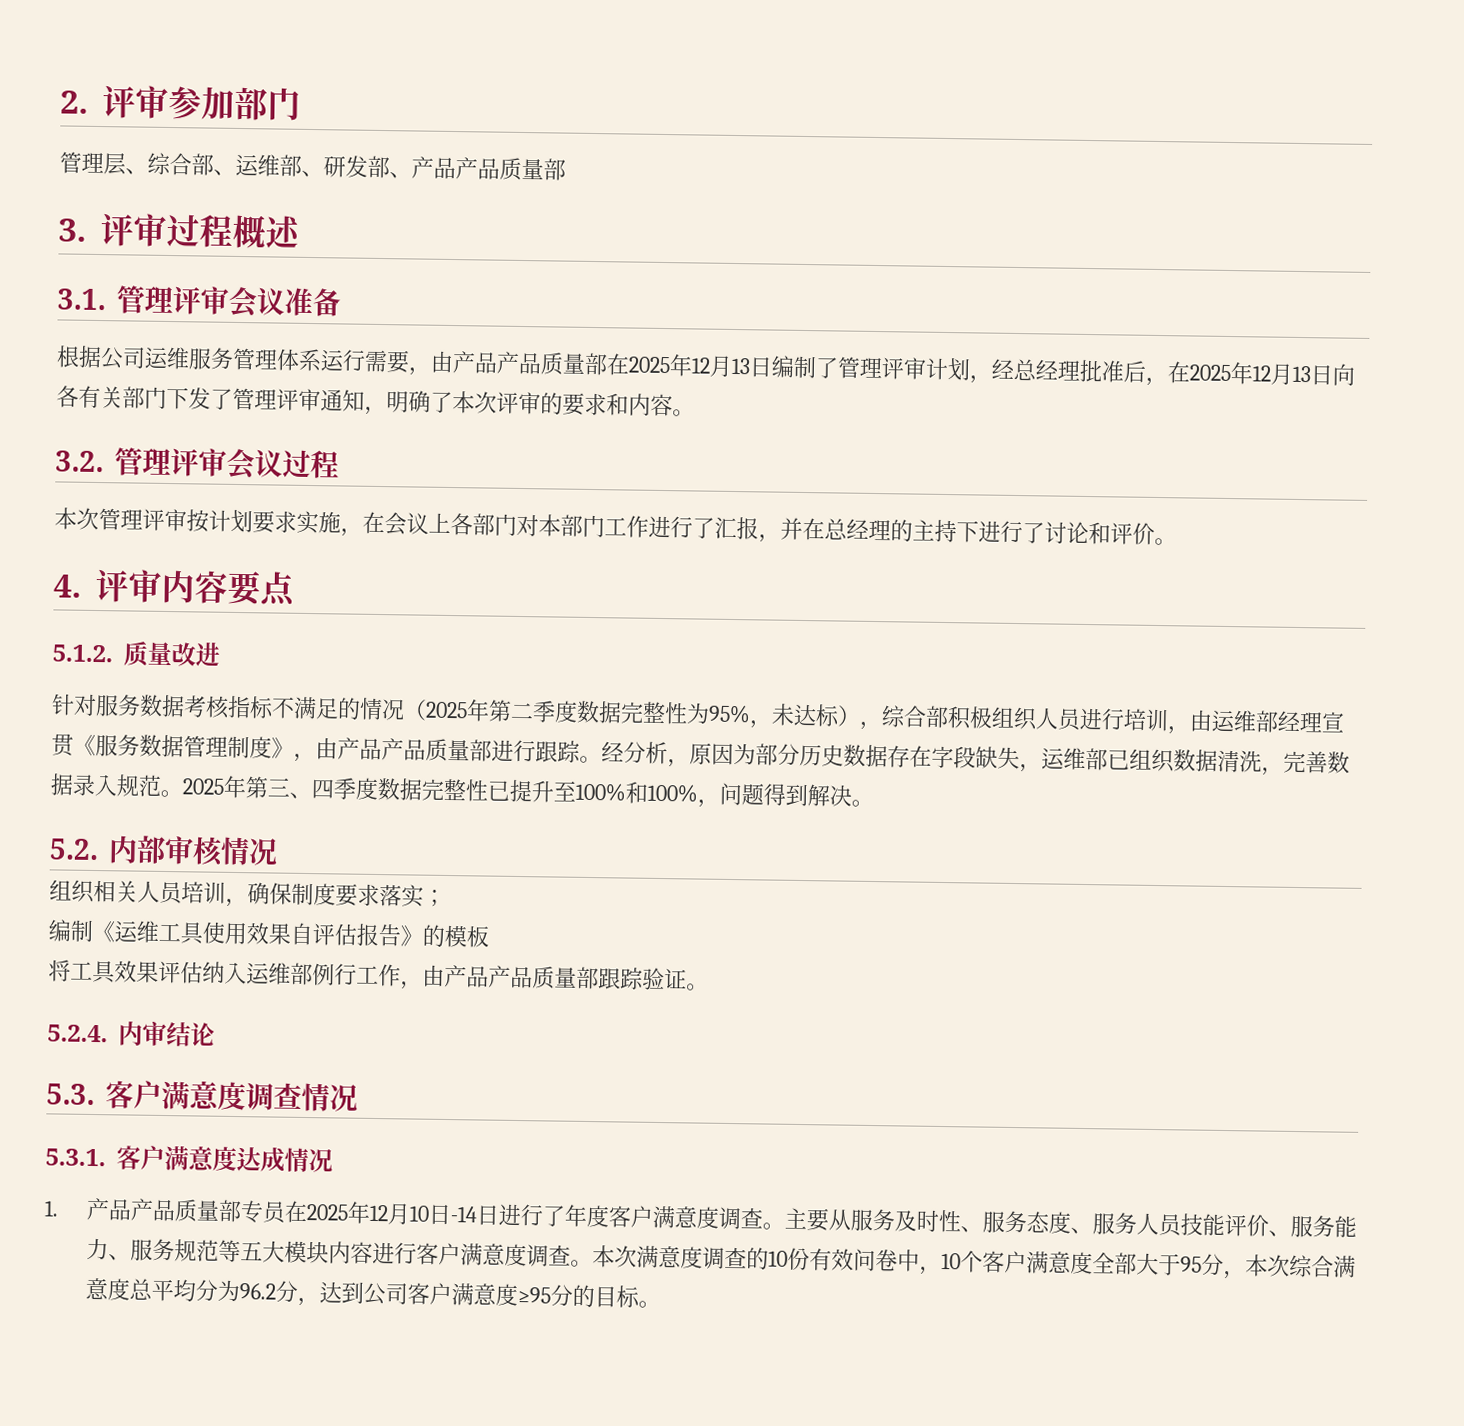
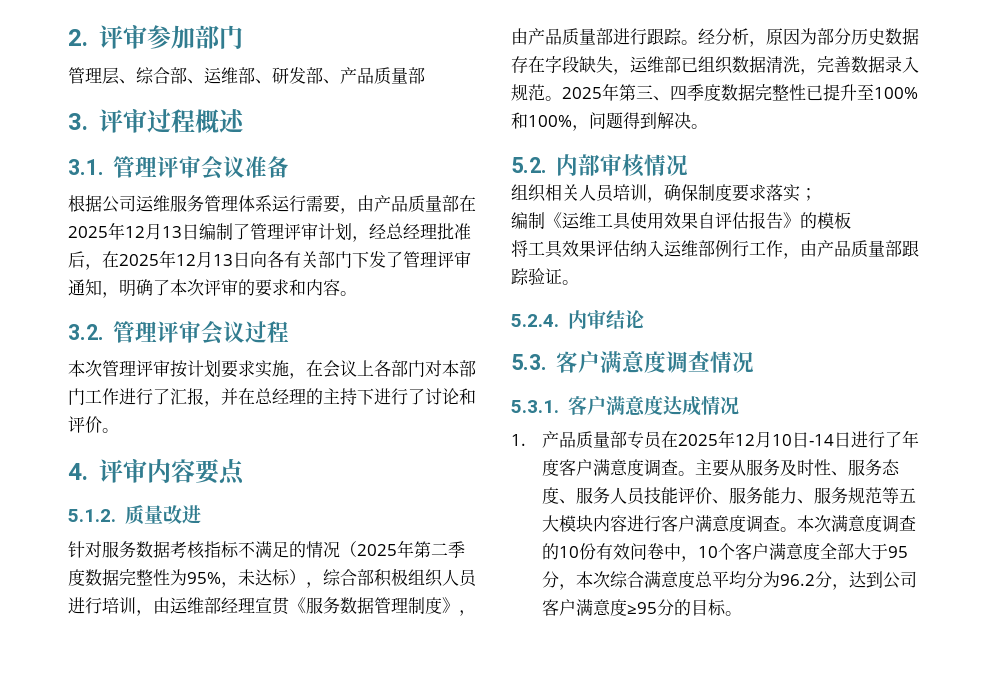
- 管理层、综合部、运维部、研发部、产品产品质量部
+ 管理层、综合部、运维部、研发部、产品质量部
- 根据公司运维服务管理体系运行需要，由产品产品质量部在2025年12月13日编制了管理评审计划，经总经理批准后，在2025年12月13日向各有关部门下发了管理评审通知，明确了本次评审的要求和内容。
+ 根据公司运维服务管理体系运行需要，由产品质量部在2025年12月13日编制了管理评审计划，经总经理批准后，在2025年12月13日向各有关部门下发了管理评审通知，明确了本次评审的要求和内容。
- 针对服务数据考核指标不满足的情况（2025年第二季度数据完整性为95%，未达标），综合部积极组织人员进行培训，由运维部经理宣贯《服务数据管理制度》，由产品产品质量部进行跟踪。
+ 针对服务数据考核指标不满足的情况（2025年第二季度数据完整性为95%，未达标），综合部积极组织人员进行培训，由运维部经理宣贯《服务数据管理制度》，由产品质量部进行跟踪。
- 将工具效果评估纳入运维部例行工作，由产品产品质量部跟踪验证。
+ 将工具效果评估纳入运维部例行工作，由产品质量部跟踪验证。
- 1.产品产品质量部专员在2025年12月10日-14日进行了年度客户满意度调查。
+ 1.产品质量部专员在2025年12月10日-14日进行了年度客户满意度调查。

